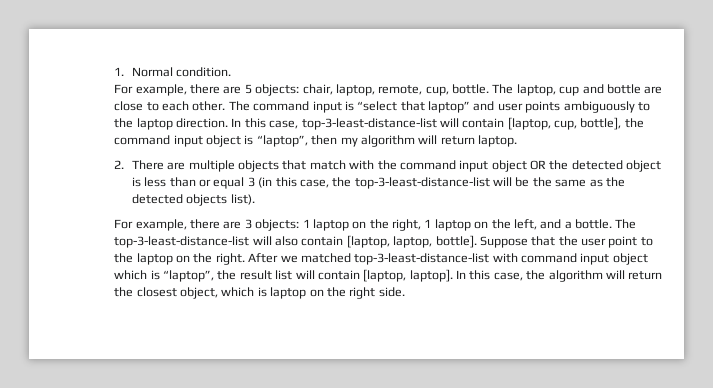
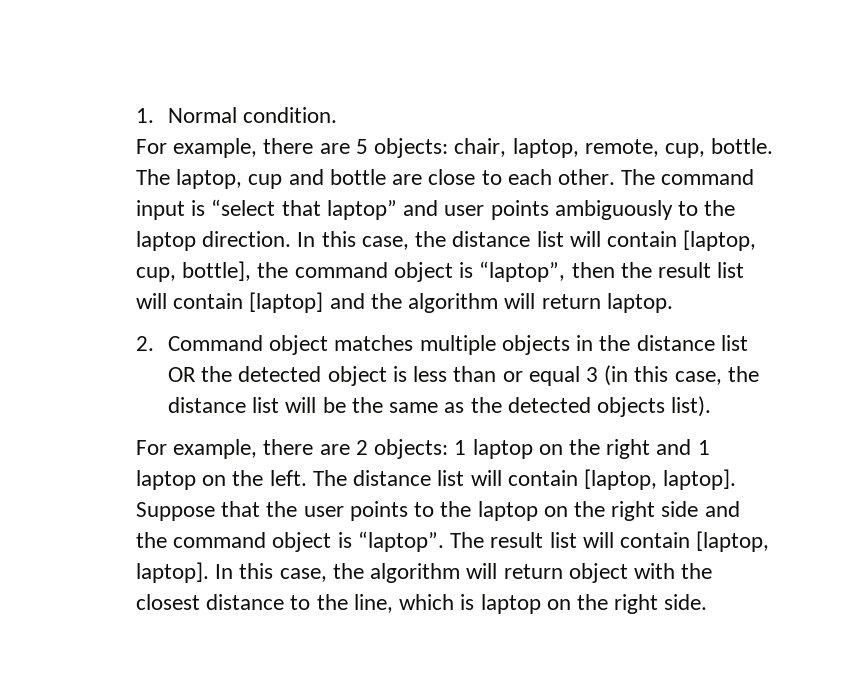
- In this case, top-3-least-distance-list will contain [laptop, cup, bottle], the command input object is “laptop”, then my algorithm will return laptop.
+ In this case, the distance list will contain [laptop, cup, bottle], the command object is “laptop”, then the result list will contain [laptop] and the algorithm will return laptop.
- 2. There are multiple objects that match with the command input object OR the detected object is less than or equal 3 (in this case, the top-3-least-distance-list will be the same as the detected objects list).
+ 2. Command object matches multiple objects in the distance list OR the detected object is less than or equal 3 (in this case, the distance list will be the same as the detected objects list).
- For example, there are 3 objects: 1 laptop on the right, 1 laptop on the left, and a bottle. The top-3-least-distance-list will also contain [laptop, laptop, bottle].
+ For example, there are 2 objects: 1 laptop on the right and 1 laptop on the left. The distance list will contain [laptop, laptop].
- Suppose that the user point to the laptop on the right. After we matched top-3-least-distance-list with command input object which is “laptop”, the result list will contain [laptop, laptop].
+ Suppose that the user points to the laptop on the right side and the command object is “laptop”. The result list will contain [laptop, laptop].
- In this case, the algorithm will return the closest object, which is laptop on the right side.
+ In this case, the algorithm will return object with the closest distance to the line, which is laptop on the right side.

